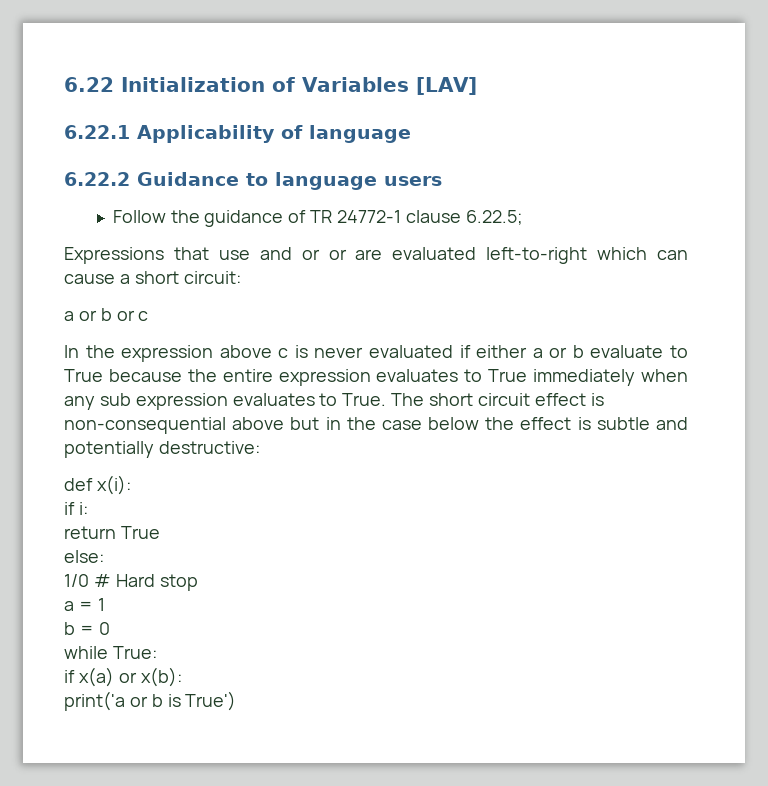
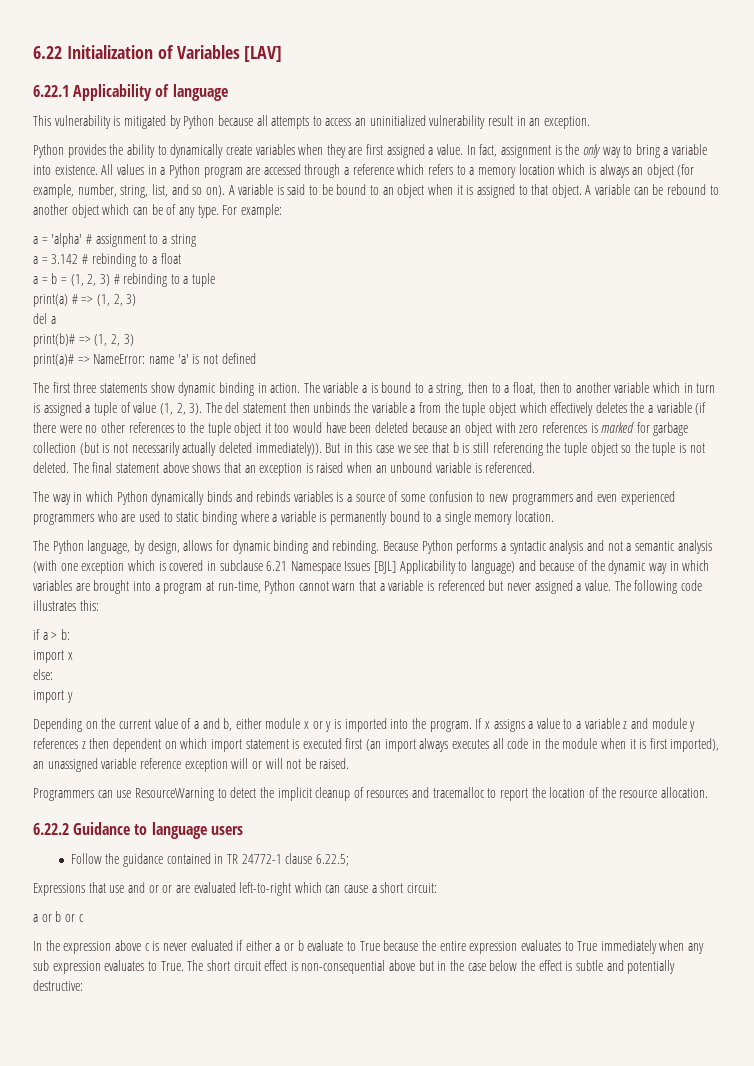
+ This vulnerability is mitigated by Python because all attempts to access an uninitialized vulnerability result in an exception.
+ Python provides the ability to dynamically create variables when they are first assigned a value. In fact, assignment is the only way to bring a variable into existence. All values in a Python program are accessed through a reference which refers to a memory location which is always an object (for example, number, string, list, and so on). A variable is said to be bound to an object when it is assigned to that object. A variable can be rebound to another object which can be of any type. For example:
+ a = 'alpha' # assignment to a string
+ a = 3.142 # rebinding to a float
+ a = b = (1, 2, 3) # rebinding to a tuple
+ print(a) # => (1, 2, 3)
+ del a
+ print(b)# => (1, 2, 3)
+ print(a)# => NameError: name 'a' is not defined
+ The first three statements show dynamic binding in action. The variable a is bound to a string, then to a float, then to another variable which in turn is assigned a tuple of value (1, 2, 3). The del statement then unbinds the variable a from the tuple object which effectively deletes the a variable (if there were no other references to the tuple object it too would have been deleted because an object with zero references is marked for garbage collection (but is not necessarily actually deleted immediately)). But in this case we see that b is still referencing the tuple object so the tuple is not deleted. The final statement above shows that an exception is raised when an unbound variable is referenced.
+ The way in which Python dynamically binds and rebinds variables is a source of some confusion to new programmers and even experienced programmers who are used to static binding where a variable is permanently bound to a single memory location.
+ The Python language, by design, allows for dynamic binding and rebinding. Because Python performs a syntactic analysis and not a semantic analysis (with one exception which is covered in subclause 6.21 Namespace Issues [BJL] Applicability to language) and because of the dynamic way in which variables are brought into a program at run-time, Python cannot warn that a variable is referenced but never assigned a value. The following code illustrates this:
+ if a > b:
+ import x
+ else:
+ import y
+ Depending on the current value of a and b, either module x or y is imported into the program. If x assigns a value to a variable z and module y references z then dependent on which import statement is executed first (an import always executes all code in the module when it is first imported), an unassigned variable reference exception will or will not be raised.
+ Programmers can use ResourceWarning to detect the implicit cleanup of resources and tracemalloc to report the location of the resource allocation.
- Follow the guidance of TR 24772-1 clause 6.22.5;
+ Follow the guidance contained in TR 24772-1 clause 6.22.5;
- def x(i):
- if i:
- return True
- else:
- 1/0 # Hard stop
- a = 1
- b = 0
- while True:
- if x(a) or x(b):
- print('a or b is True')

